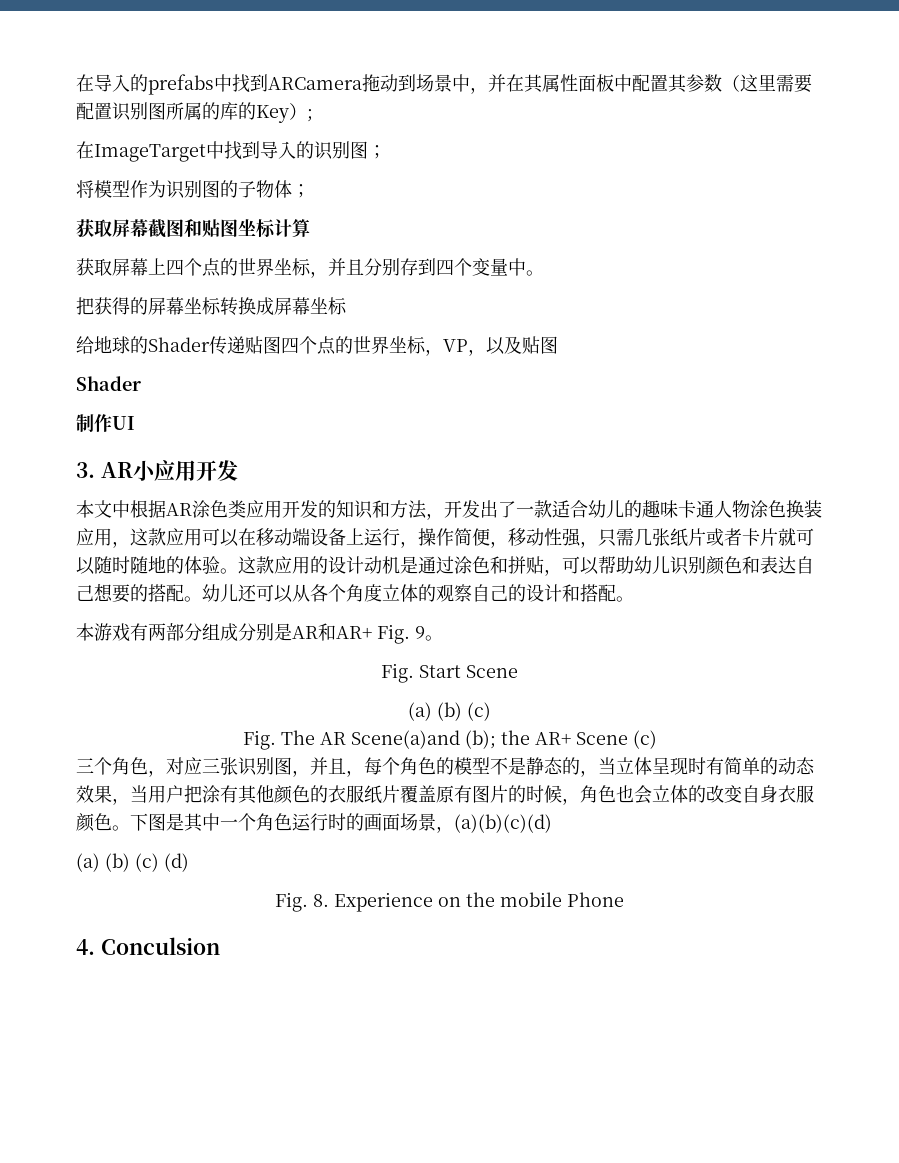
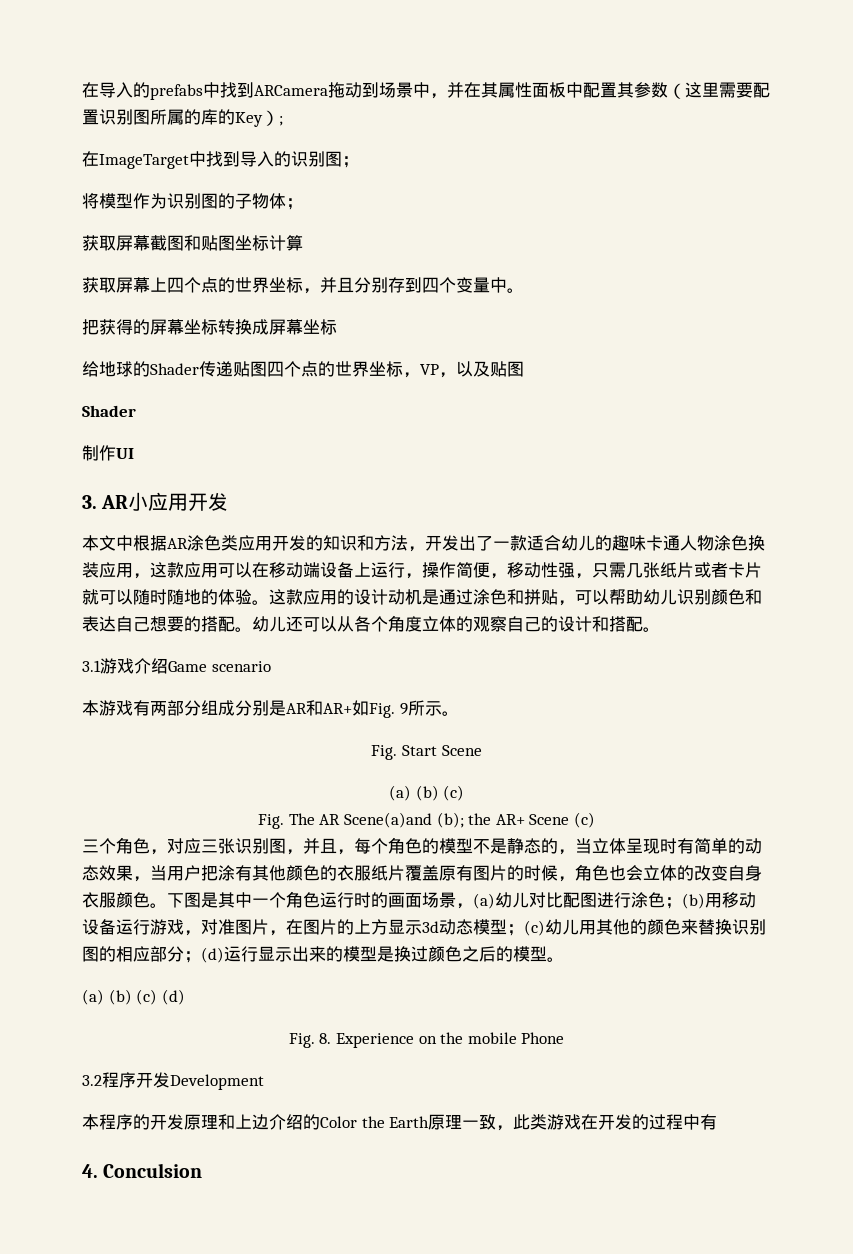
+ 3.1游戏介绍Game scenario
- 本游戏有两部分组成分别是AR和AR+ Fig. 9。
+ 本游戏有两部分组成分别是AR和AR+如Fig. 9所示。
- 下图是其中一个角色运行时的画面场景，(a)(b)(c)(d)
+ 下图是其中一个角色运行时的画面场景，(a)幼儿对比配图进行涂色；(b)用移动设备运行游戏，对准图片，在图片的上方显示3d动态模型；(c)幼儿用其他的颜色来替换识别图的相应部分；(d)运行显示出来的模型是换过颜色之后的模型。
+ 3.2程序开发Development
+ 本程序的开发原理和上边介绍的Color the Earth原理一致，此类游戏在开发的过程中有

